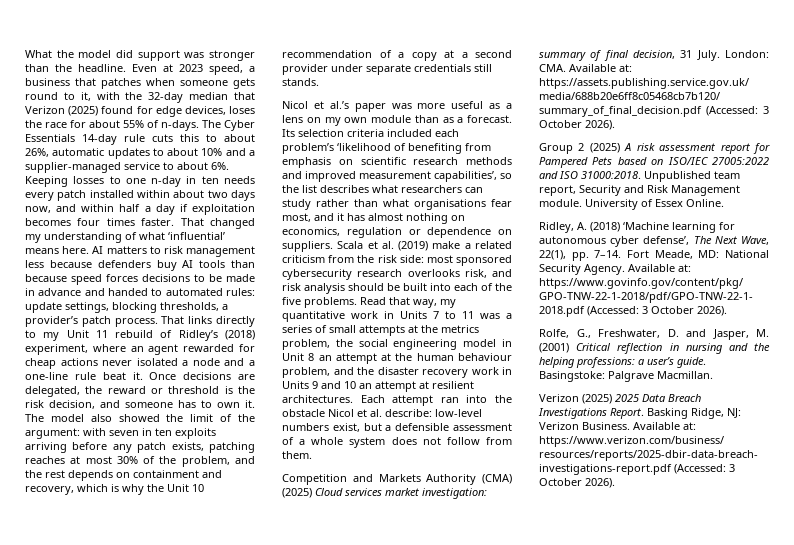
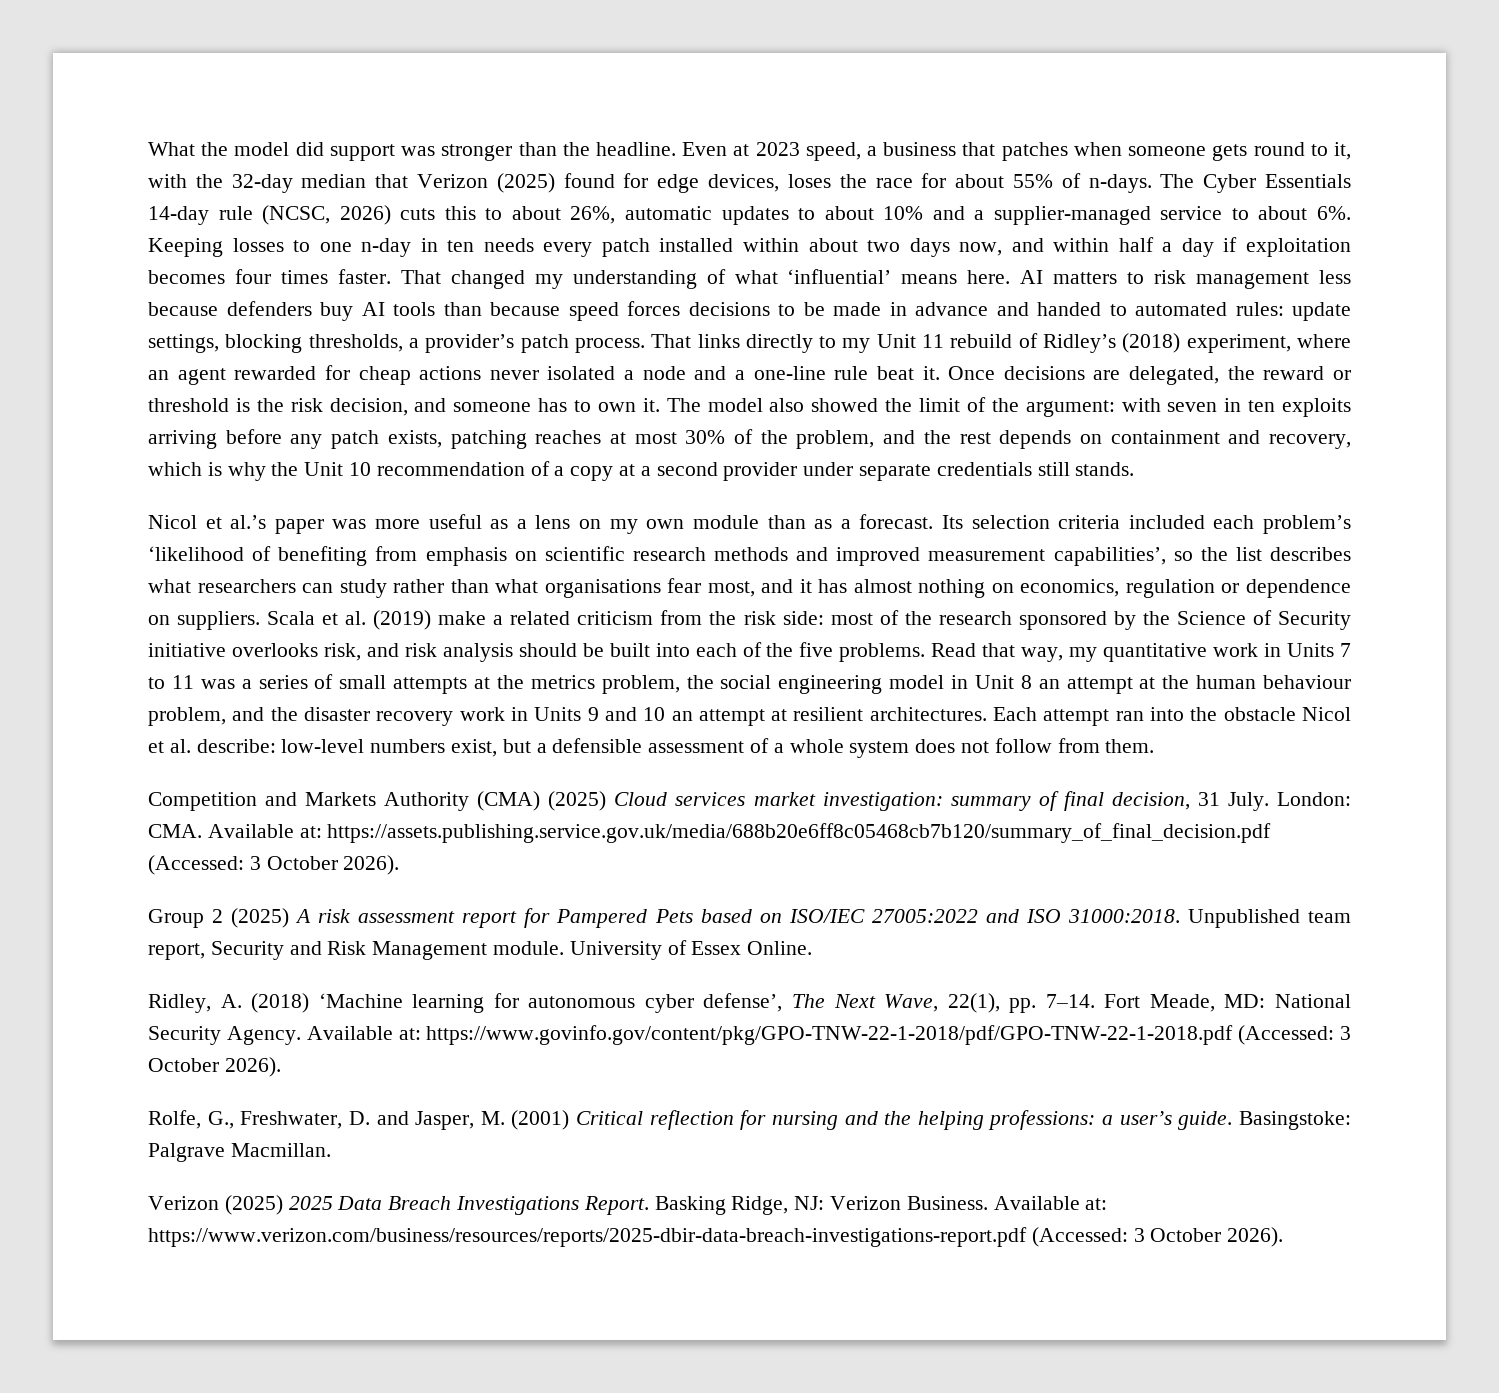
- The Cyber Essentials 14-day rule cuts this to about 26%, automatic updates to about 10% and a supplier-managed service to about 6%.
+ The Cyber Essentials 14-day rule (NCSC, 2026) cuts this to about 26%, automatic updates to about 10% and a supplier-managed service to about 6%.
- Scala et al. (2019) make a related criticism from the risk side: most sponsored cybersecurity research overlooks risk, and risk analysis should be built into each of the five problems.
+ Scala et al. (2019) make a related criticism from the risk side: most of the research sponsored by the Science of Security initiative overlooks risk, and risk analysis should be built into each of the five problems.
- Rolfe, G., Freshwater, D. and Jasper, M. (2001) Critical reflection in nursing and the helping professions: a user’s guide.
+ Rolfe, G., Freshwater, D. and Jasper, M. (2001) Critical reflection for nursing and the helping professions: a user’s guide.

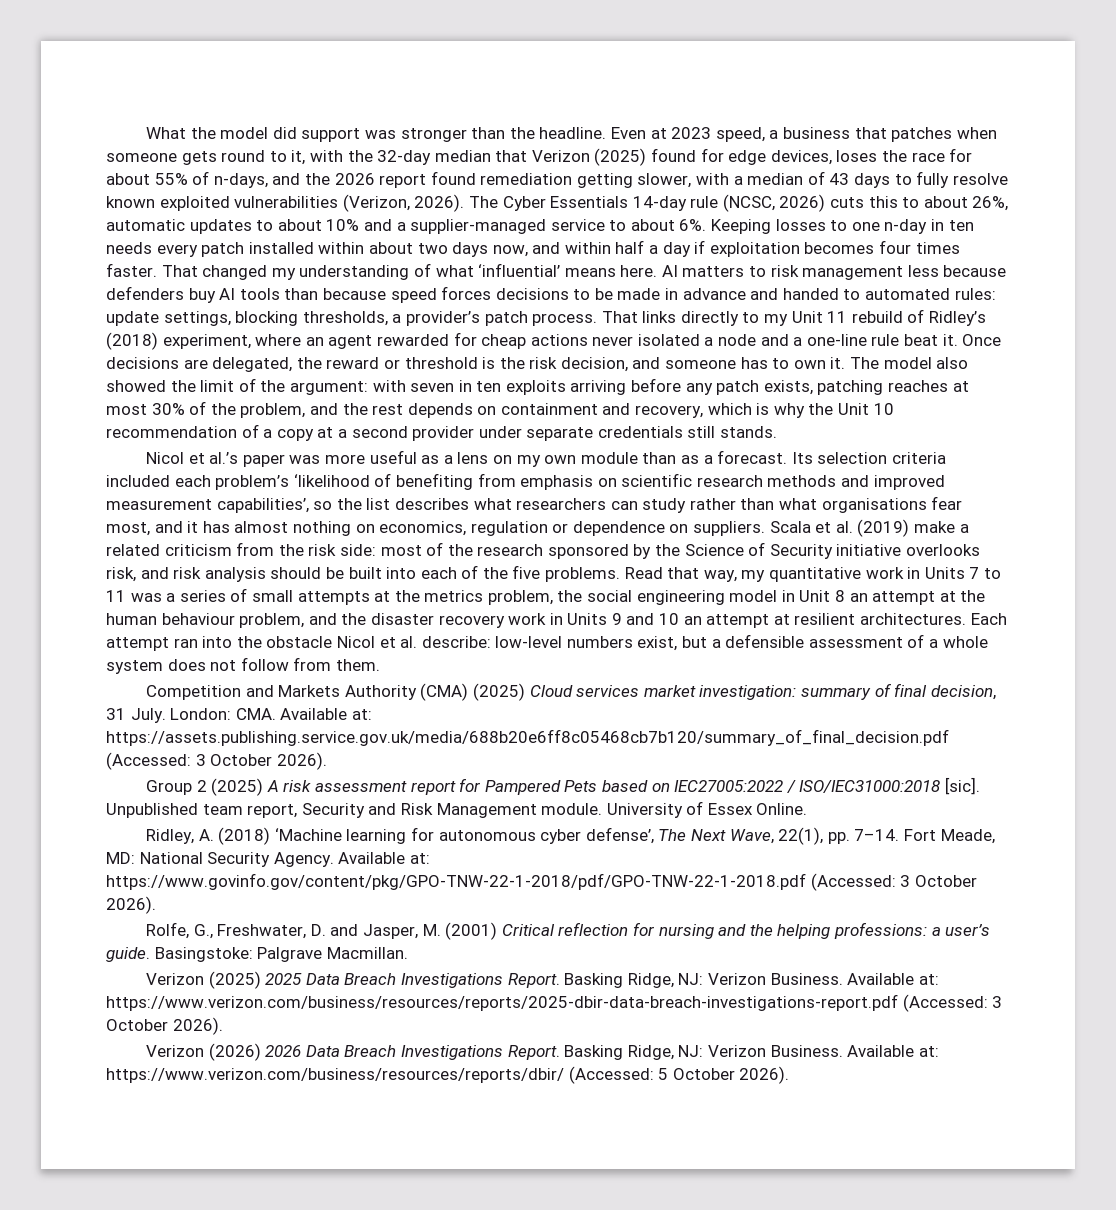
- Even at 2023 speed, a business that patches when someone gets round to it, with the 32-day median that Verizon (2025) found for edge devices, loses the race for about 55% of n-days.
+ Even at 2023 speed, a business that patches when someone gets round to it, with the 32-day median that Verizon (2025) found for edge devices, loses the race for about 55% of n-days, and the 2026 report found remediation getting slower, with a median of 43 days to fully resolve known exploited vulnerabilities (Verizon, 2026).
- Group 2 (2025) A risk assessment report for Pampered Pets based on ISO/IEC 27005:2022 and ISO 31000:2018.
+ Group 2 (2025) A risk assessment report for Pampered Pets based on IEC27005:2022 / ISO/IEC31000:2018 [sic].
+ Verizon (2026) 2026 Data Breach Investigations Report. Basking Ridge, NJ: Verizon Business. Available at: https://www.verizon.com/business/resources/reports/dbir/ (Accessed: 5 October 2026).

